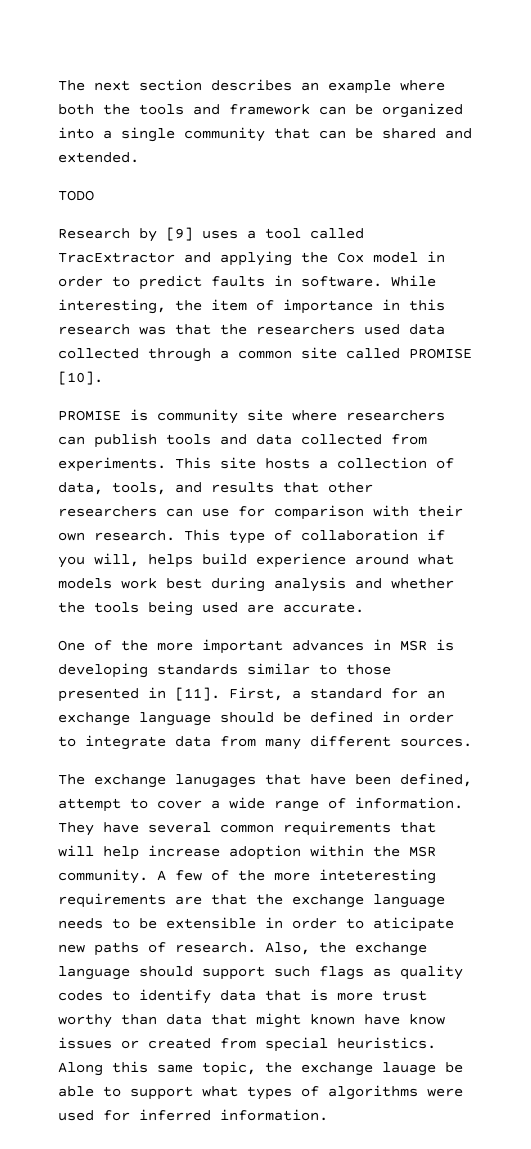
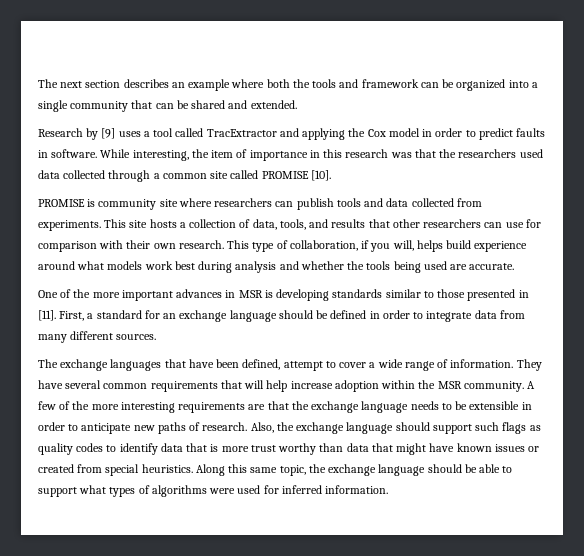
- TODO
- This type of collaboration if you will, helps build experience around what models work best during analysis and whether the tools being used are accurate.
+ This type of collaboration, if you will, helps build experience around what models work best during analysis and whether the tools being used are accurate.
- The exchange lanugages that have been defined, attempt to cover a wide range of information.
+ The exchange languages that have been defined, attempt to cover a wide range of information.
- A few of the more inteteresting requirements are that the exchange language needs to be extensible in order to aticipate new paths of research.
+ A few of the more interesting requirements are that the exchange language needs to be extensible in order to anticipate new paths of research.
- Also, the exchange language should support such flags as quality codes to identify data that is more trust worthy than data that might known have know issues or created from special heuristics.
+ Also, the exchange language should support such flags as quality codes to identify data that is more trust worthy than data that might have known issues or created from special heuristics.
- Along this same topic, the exchange lauage be able to support what types of algorithms were used for inferred information.
+ Along this same topic, the exchange language should be able to support what types of algorithms were used for inferred information.

